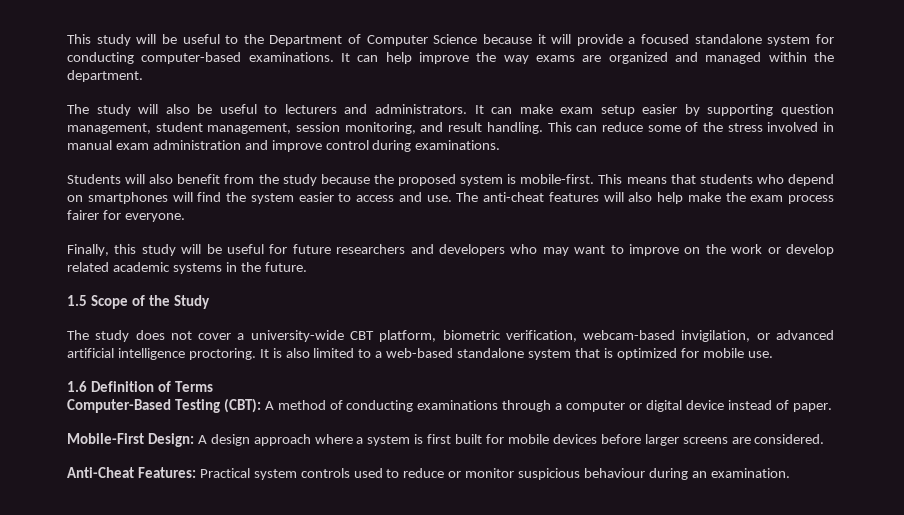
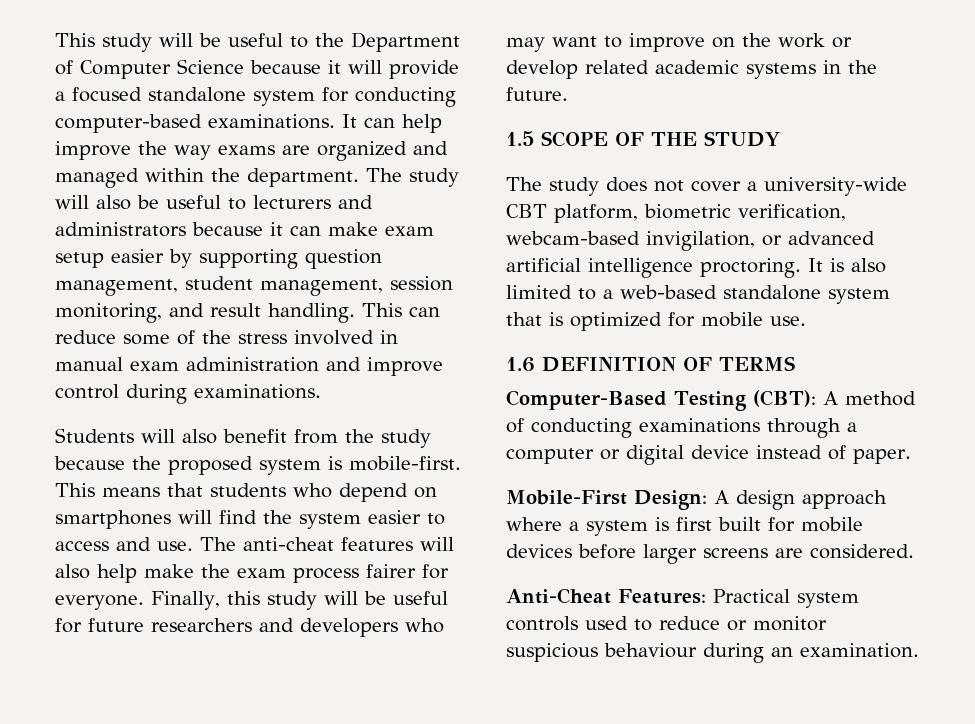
- It can help improve the way exams are organized and managed within the department.
- The study will also be useful to lecturers and administrators. It can make exam setup easier by supporting question management, student management, session monitoring, and result handling.
+ It can help improve the way exams are organized and managed within the department. The study will also be useful to lecturers and administrators because it can make exam setup easier by supporting question management, student management, session monitoring, and result handling.
- The anti-cheat features will also help make the exam process fairer for everyone.
- Finally, this study will be useful for future researchers and developers who may want to improve on the work or develop related academic systems in the future.
+ The anti-cheat features will also help make the exam process fairer for everyone. Finally, this study will be useful for future researchers and developers who may want to improve on the work or develop related academic systems in the future.
- 1.5 Scope of the Study
+ 1.5 SCOPE OF THE STUDY
- 1.6 Definition of Terms
+ 1.6 DEFINITION OF TERMS

